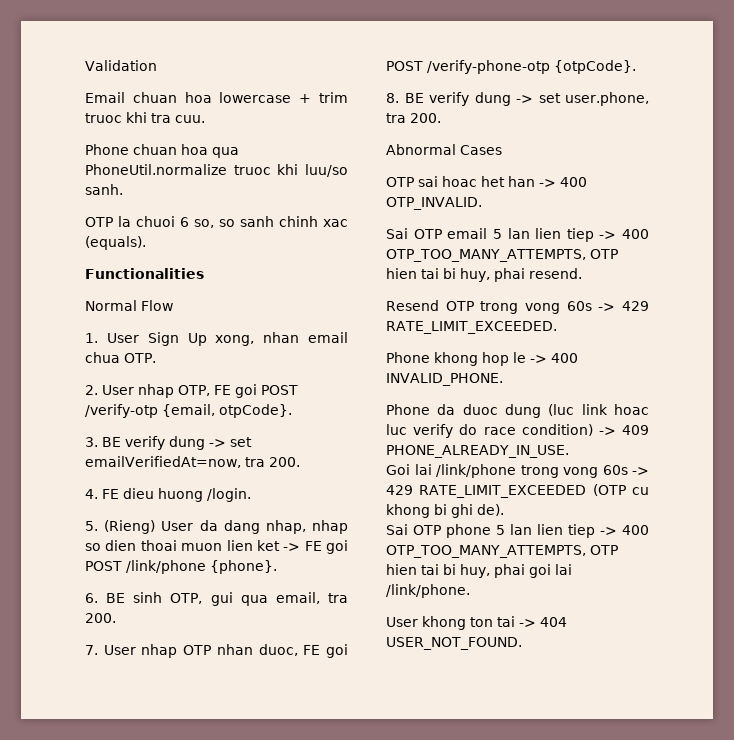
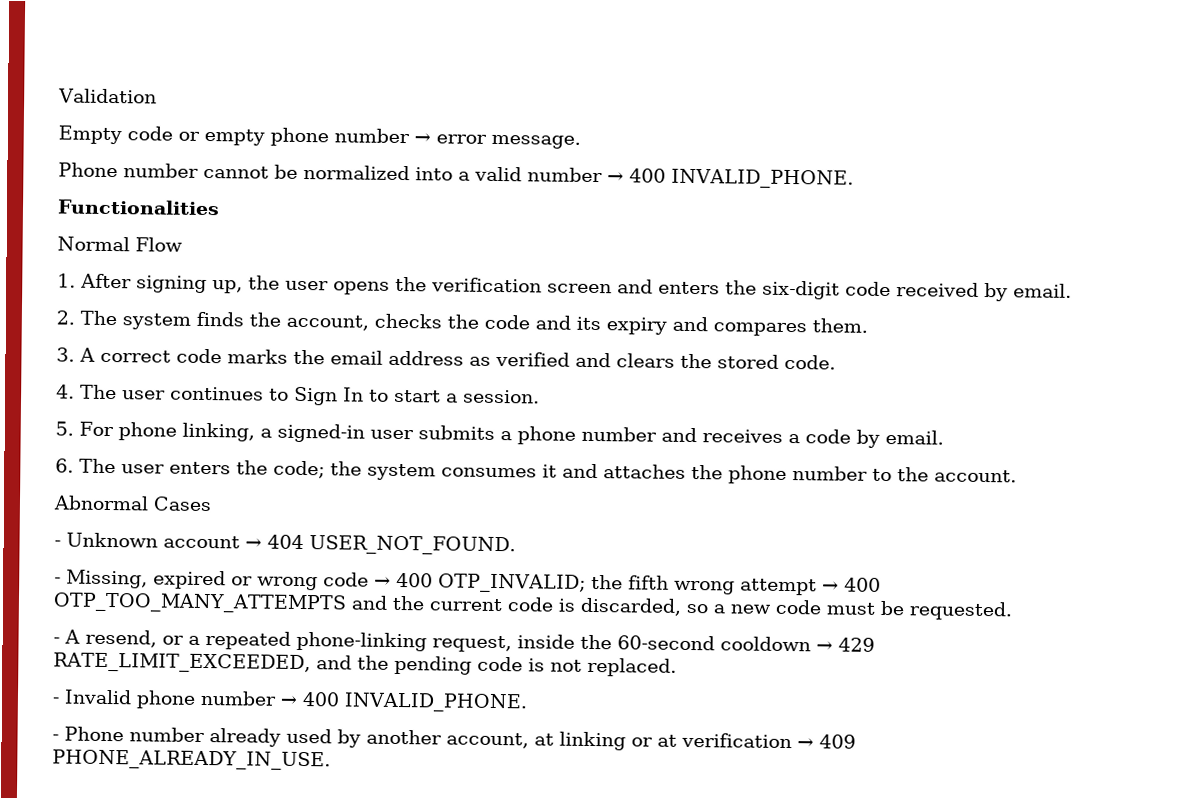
- Email chuan hoa lowercase + trim truoc khi tra cuu.
- Phone chuan hoa qua PhoneUtil.normalize truoc khi luu/so sanh.
- OTP la chuoi 6 so, so sanh chinh xac (equals).
+ Empty code or empty phone number → error message.
+ Phone number cannot be normalized into a valid number → 400 INVALID_PHONE.
  Functionalities
  Normal Flow
- 1. User Sign Up xong, nhan email chua OTP.
- 2. User nhap OTP, FE goi POST /verify-otp {email, otpCode}.
- 3. BE verify dung -> set emailVerifiedAt=now, tra 200.
- 4. FE dieu huong /login.
- 5. (Rieng) User da dang nhap, nhap so dien thoai muon lien ket -> FE goi POST /link/phone {phone}.
- 6. BE sinh OTP, gui qua email, tra 200.
- 7. User nhap OTP nhan duoc, FE goi POST /verify-phone-otp {otpCode}.
- 8. BE verify dung -> set user.phone, tra 200.
+ 1. After signing up, the user opens the verification screen and enters the six-digit code received by email.
+ 2. The system finds the account, checks the code and its expiry and compares them.
+ 3. A correct code marks the email address as verified and clears the stored code.
+ 4. The user continues to Sign In to start a session.
+ 5. For phone linking, a signed-in user submits a phone number and receives a code by email.
+ 6. The user enters the code; the system consumes it and attaches the phone number to the account.
  Abnormal Cases
- OTP sai hoac het han -> 400 OTP_INVALID.
- Sai OTP email 5 lan lien tiep -> 400 OTP_TOO_MANY_ATTEMPTS, OTP hien tai bi huy, phai resend.
- Resend OTP trong vong 60s -> 429 RATE_LIMIT_EXCEEDED.
- Phone khong hop le -> 400 INVALID_PHONE.
- Phone da duoc dung (luc link hoac luc verify do race condition) -> 409 PHONE_ALREADY_IN_USE.
- Goi lai /link/phone trong vong 60s -> 429 RATE_LIMIT_EXCEEDED (OTP cu khong bi ghi de).
- Sai OTP phone 5 lan lien tiep -> 400 OTP_TOO_MANY_ATTEMPTS, OTP hien tai bi huy, phai goi lai /link/phone.
- User khong ton tai -> 404 USER_NOT_FOUND.
+ - Unknown account → 404 USER_NOT_FOUND.
+ - Missing, expired or wrong code → 400 OTP_INVALID; the fifth wrong attempt → 400 OTP_TOO_MANY_ATTEMPTS and the current code is discarded, so a new code must be requested.
+ - A resend, or a repeated phone-linking request, inside the 60-second cooldown → 429 RATE_LIMIT_EXCEEDED, and the pending code is not replaced.
+ - Invalid phone number → 400 INVALID_PHONE.
+ - Phone number already used by another account, at linking or at verification → 409 PHONE_ALREADY_IN_USE.

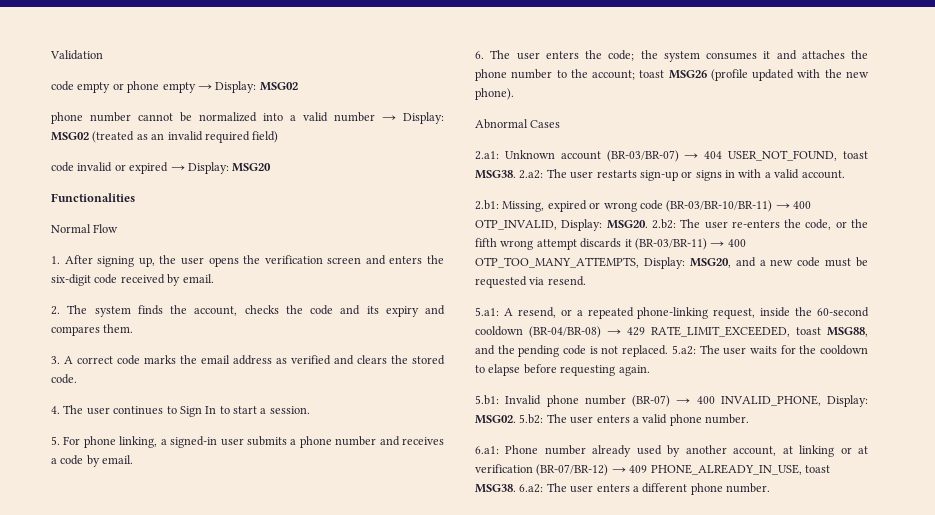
- Empty code or empty phone number → error message.
- Phone number cannot be normalized into a valid number → 400 INVALID_PHONE.
+ code empty or phone empty → Display: MSG02
+ phone number cannot be normalized into a valid number → Display: MSG02 (treated as an invalid required field)
+ code invalid or expired → Display: MSG20
- 6. The user enters the code; the system consumes it and attaches the phone number to the account.
+ 6. The user enters the code; the system consumes it and attaches the phone number to the account; toast MSG26 (profile updated with the new phone).
- - Unknown account → 404 USER_NOT_FOUND.
- - Missing, expired or wrong code → 400 OTP_INVALID; the fifth wrong attempt → 400 OTP_TOO_MANY_ATTEMPTS and the current code is discarded, so a new code must be requested.
- - A resend, or a repeated phone-linking request, inside the 60-second cooldown → 429 RATE_LIMIT_EXCEEDED, and the pending code is not replaced.
- - Invalid phone number → 400 INVALID_PHONE.
- - Phone number already used by another account, at linking or at verification → 409 PHONE_ALREADY_IN_USE.
+ 2.a1: Unknown account (BR-03/BR-07) → 404 USER_NOT_FOUND, toast MSG38. 2.a2: The user restarts sign-up or signs in with a valid account.
+ 2.b1: Missing, expired or wrong code (BR-03/BR-10/BR-11) → 400 OTP_INVALID, Display: MSG20. 2.b2: The user re-enters the code, or the fifth wrong attempt discards it (BR-03/BR-11) → 400 OTP_TOO_MANY_ATTEMPTS, Display: MSG20, and a new code must be requested via resend.
+ 5.a1: A resend, or a repeated phone-linking request, inside the 60-second cooldown (BR-04/BR-08) → 429 RATE_LIMIT_EXCEEDED, toast MSG88, and the pending code is not replaced. 5.a2: The user waits for the cooldown to elapse before requesting again.
+ 5.b1: Invalid phone number (BR-07) → 400 INVALID_PHONE, Display: MSG02. 5.b2: The user enters a valid phone number.
+ 6.a1: Phone number already used by another account, at linking or at verification (BR-07/BR-12) → 409 PHONE_ALREADY_IN_USE, toast MSG38. 6.a2: The user enters a different phone number.

